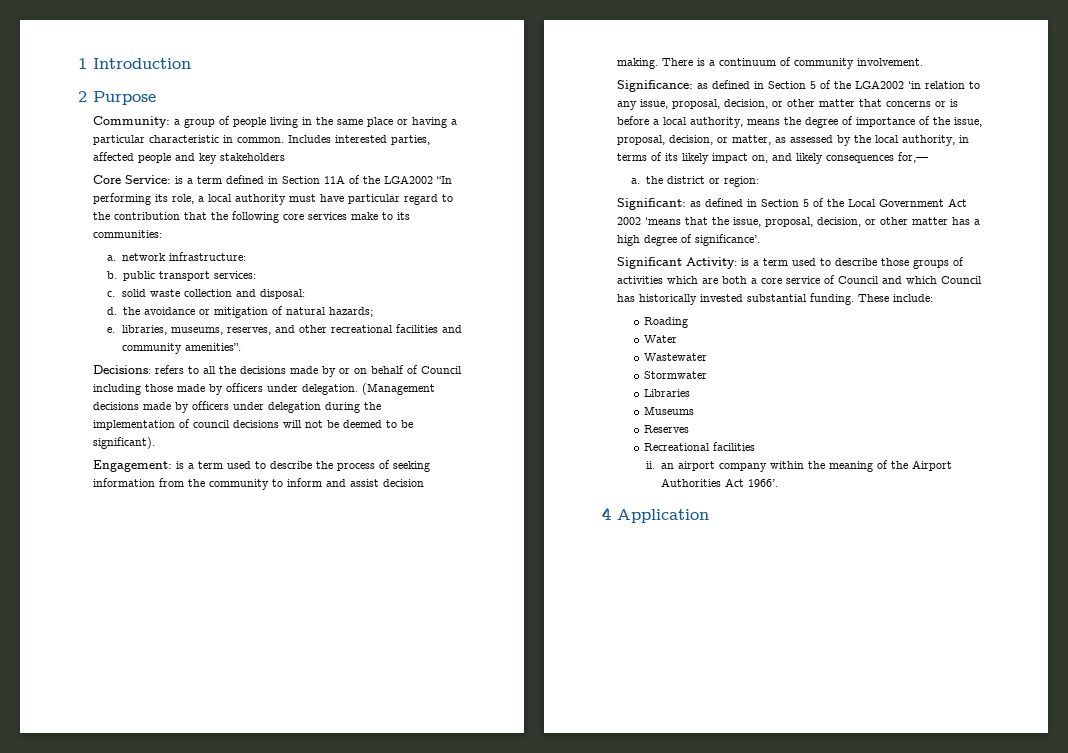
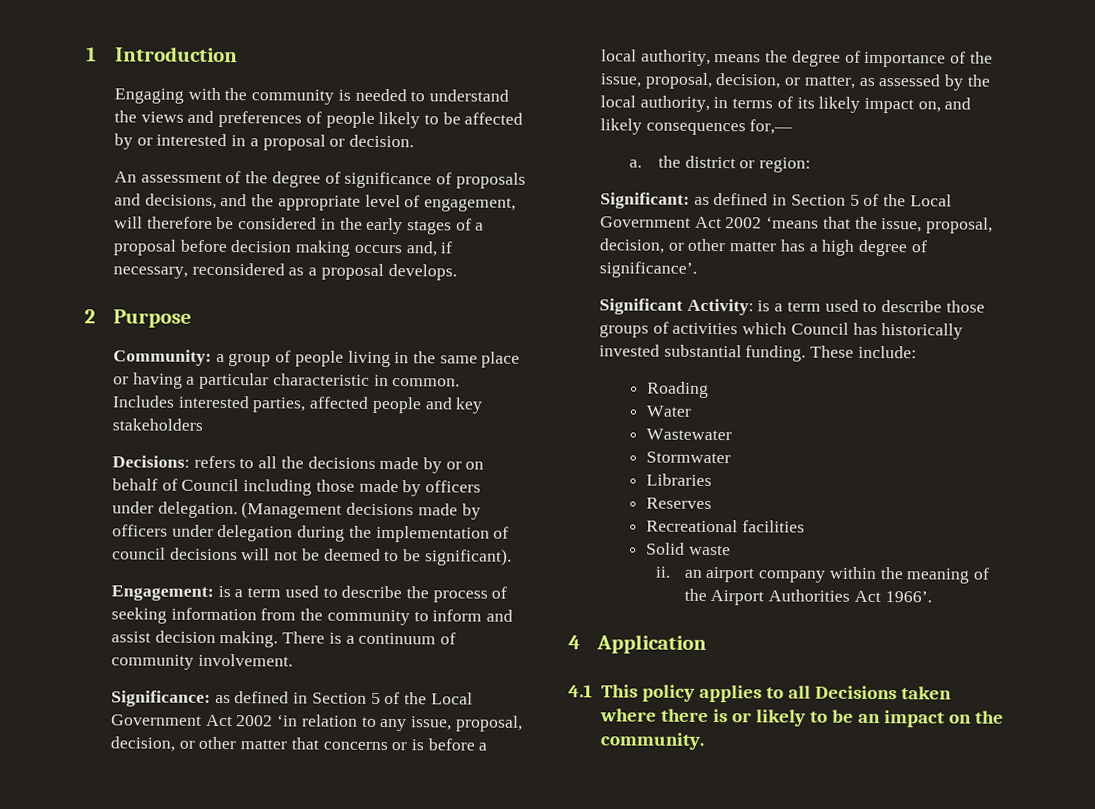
+ Engaging with the community is needed to understand the views and preferences of people likely to be affected by or interested in a proposal or decision.
+ An assessment of the degree of significance of proposals and decisions, and the appropriate level of engagement, will therefore be considered in the early stages of a proposal before decision making occurs and, if necessary, reconsidered as a proposal develops.
- Core Service: is a term defined in Section 11A of the LGA2002 “In performing its role, a local authority must have particular regard to the contribution that the following core services make to its communities:
- a. network infrastructure:
- b. public transport services:
- c. solid waste collection and disposal:
- d. the avoidance or mitigation of natural hazards;
- e. libraries, museums, reserves, and other recreational facilities and community amenities”.
- Significance: as defined in Section 5 of the LGA2002 ‘in relation to any issue, proposal, decision, or other matter that concerns or is before a local authority, means the degree of importance of the issue, proposal, decision, or matter, as assessed by the local authority, in terms of its likely impact on, and likely consequences for,—
+ Significance: as defined in Section 5 of the Local Government Act 2002 ‘in relation to any issue, proposal, decision, or other matter that concerns or is before a local authority, means the degree of importance of the issue, proposal, decision, or matter, as assessed by the local authority, in terms of its likely impact on, and likely consequences for,—
- Significant Activity: is a term used to describe those groups of activities which are both a core service of Council and which Council has historically invested substantial funding.
+ Significant Activity: is a term used to describe those groups of activities which Council has historically invested substantial funding.
- Museums
+ Solid waste
+ 4.1 This policy applies to all Decisions taken where there is or likely to be an impact on the community.

